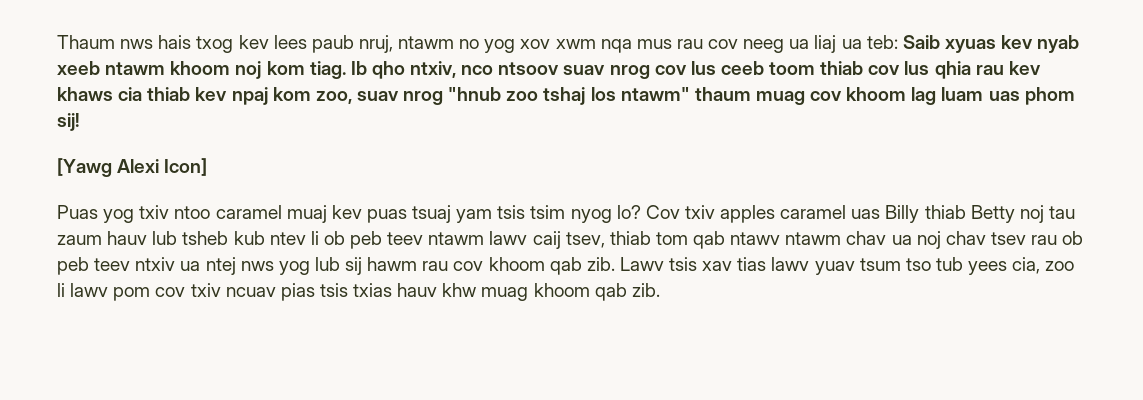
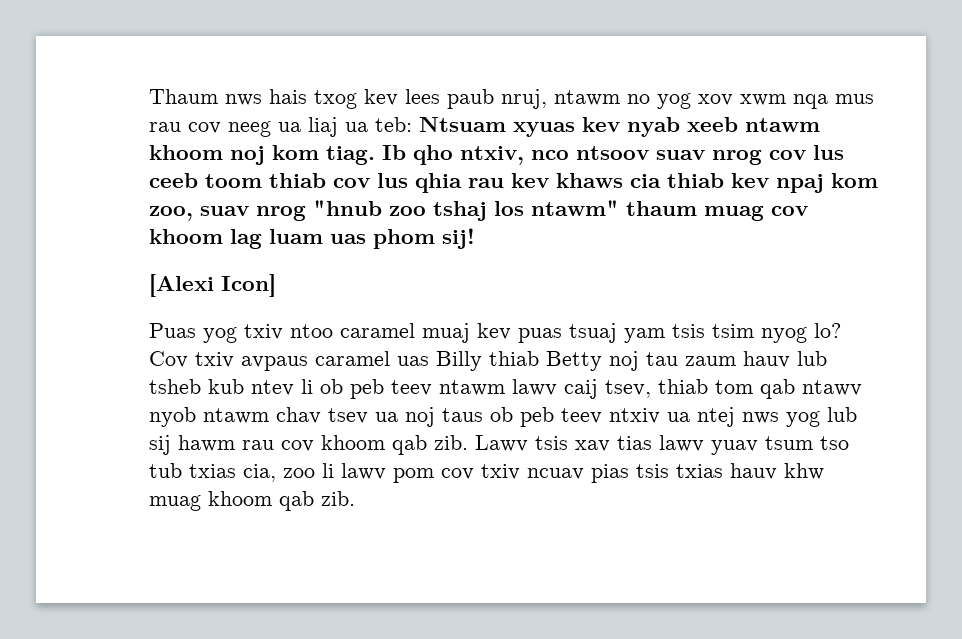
- Thaum nws hais txog kev lees paub nruj, ntawm no yog xov xwm nqa mus rau cov neeg ua liaj ua teb: Saib xyuas kev nyab xeeb ntawm khoom noj kom tiag.
+ Thaum nws hais txog kev lees paub nruj, ntawm no yog xov xwm nqa mus rau cov neeg ua liaj ua teb: Ntsuam xyuas kev nyab xeeb ntawm khoom noj kom tiag.
- [Yawg Alexi Icon]
+ [Alexi Icon]
- Cov txiv apples caramel uas Billy thiab Betty noj tau zaum hauv lub tsheb kub ntev li ob peb teev ntawm lawv caij tsev, thiab tom qab ntawv ntawm chav ua noj chav tsev rau ob peb teev ntxiv ua ntej nws yog lub sij hawm rau cov khoom qab zib.
+ Cov txiv avpaus caramel uas Billy thiab Betty noj tau zaum hauv lub tsheb kub ntev li ob peb teev ntawm lawv caij tsev, thiab tom qab ntawv nyob ntawm chav tsev ua noj taus ob peb teev ntxiv ua ntej nws yog lub sij hawm rau cov khoom qab zib.
- Lawv tsis xav tias lawv yuav tsum tso tub yees cia, zoo li lawv pom cov txiv ncuav pias tsis txias hauv khw muag khoom qab zib.
+ Lawv tsis xav tias lawv yuav tsum tso tub txias cia, zoo li lawv pom cov txiv ncuav pias tsis txias hauv khw muag khoom qab zib.

